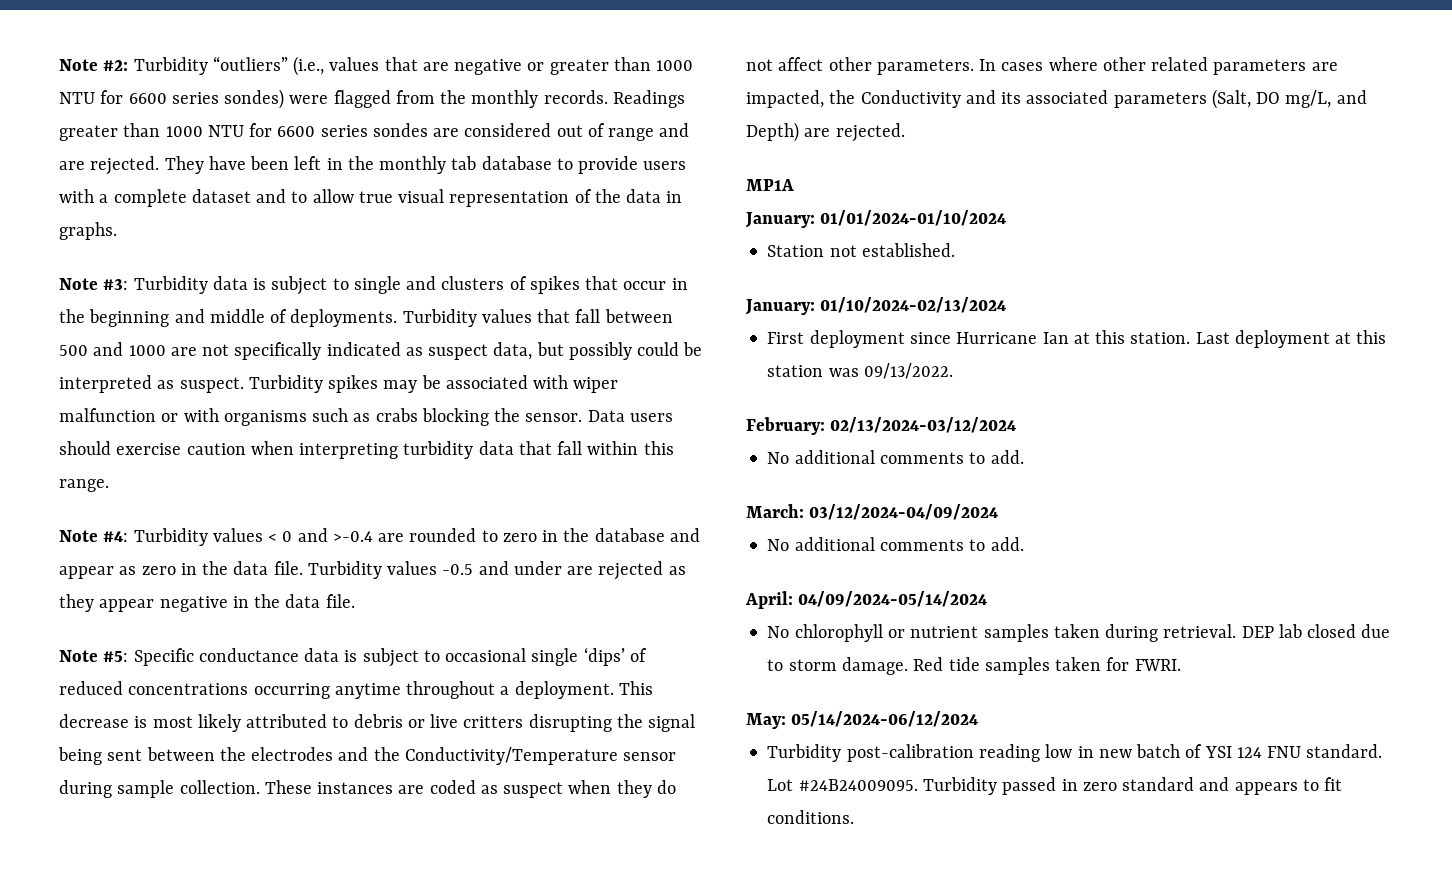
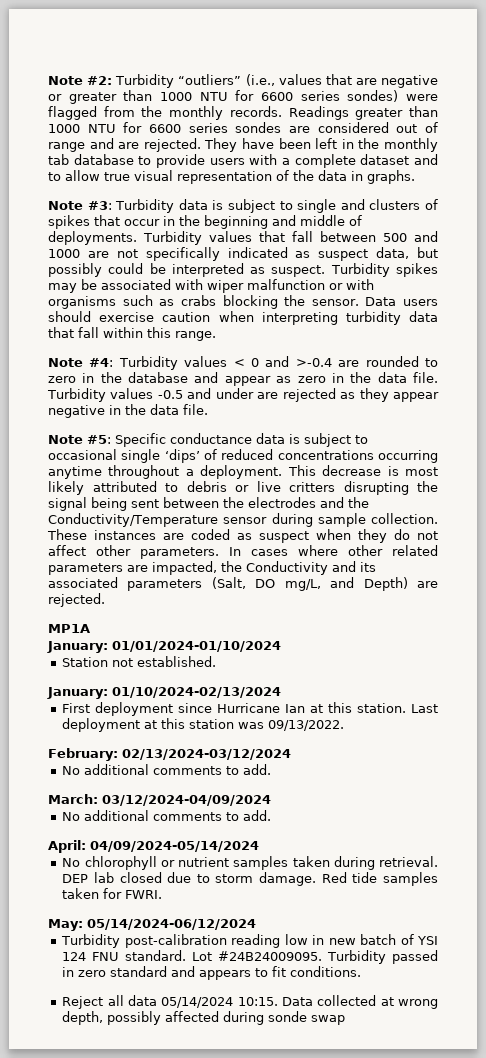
+ Reject all data 05/14/2024 10:15. Data collected at wrong depth, possibly affected during sonde swap

